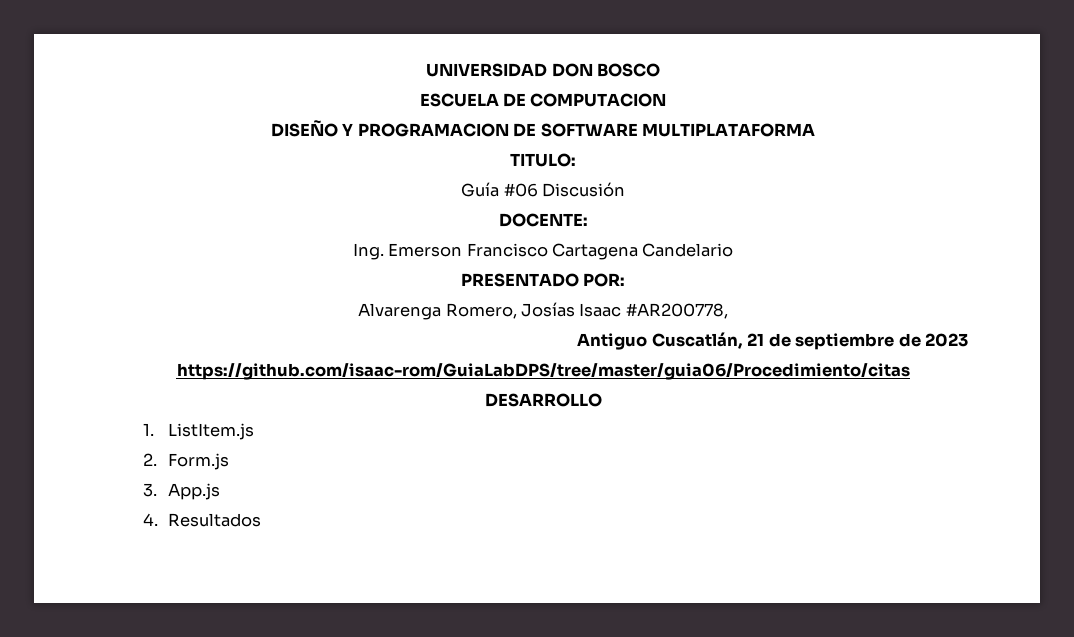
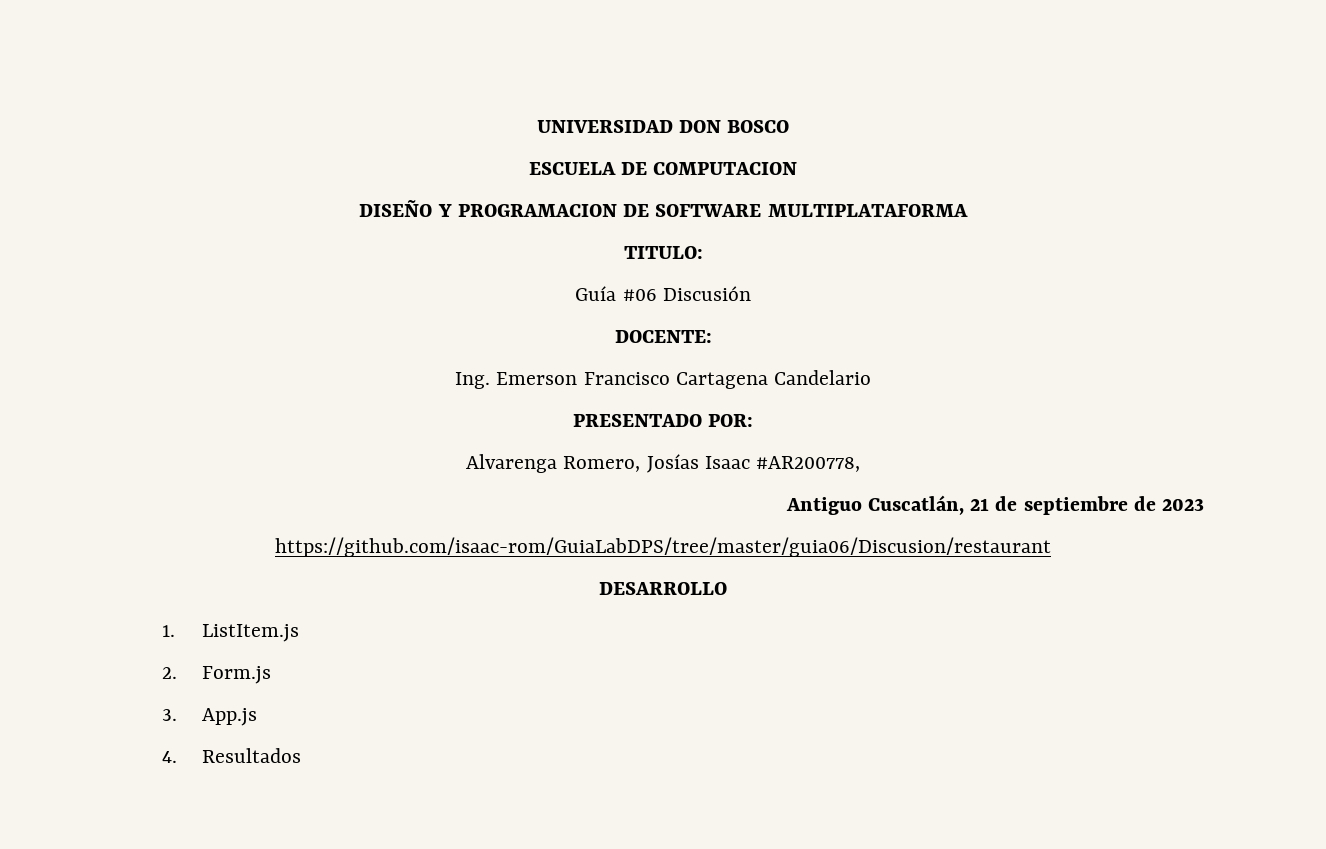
- https://github.com/isaac-rom/GuiaLabDPS/tree/master/guia06/Procedimiento/citas
+ https://github.com/isaac-rom/GuiaLabDPS/tree/master/guia06/Discusion/restaurant

